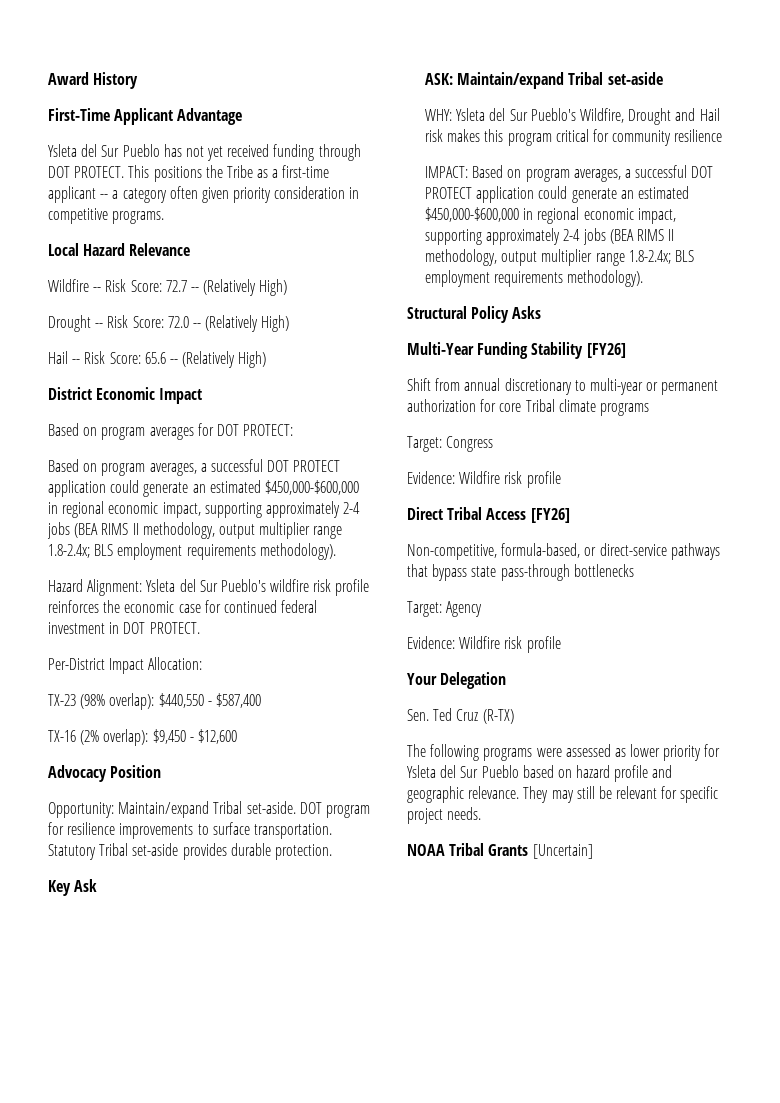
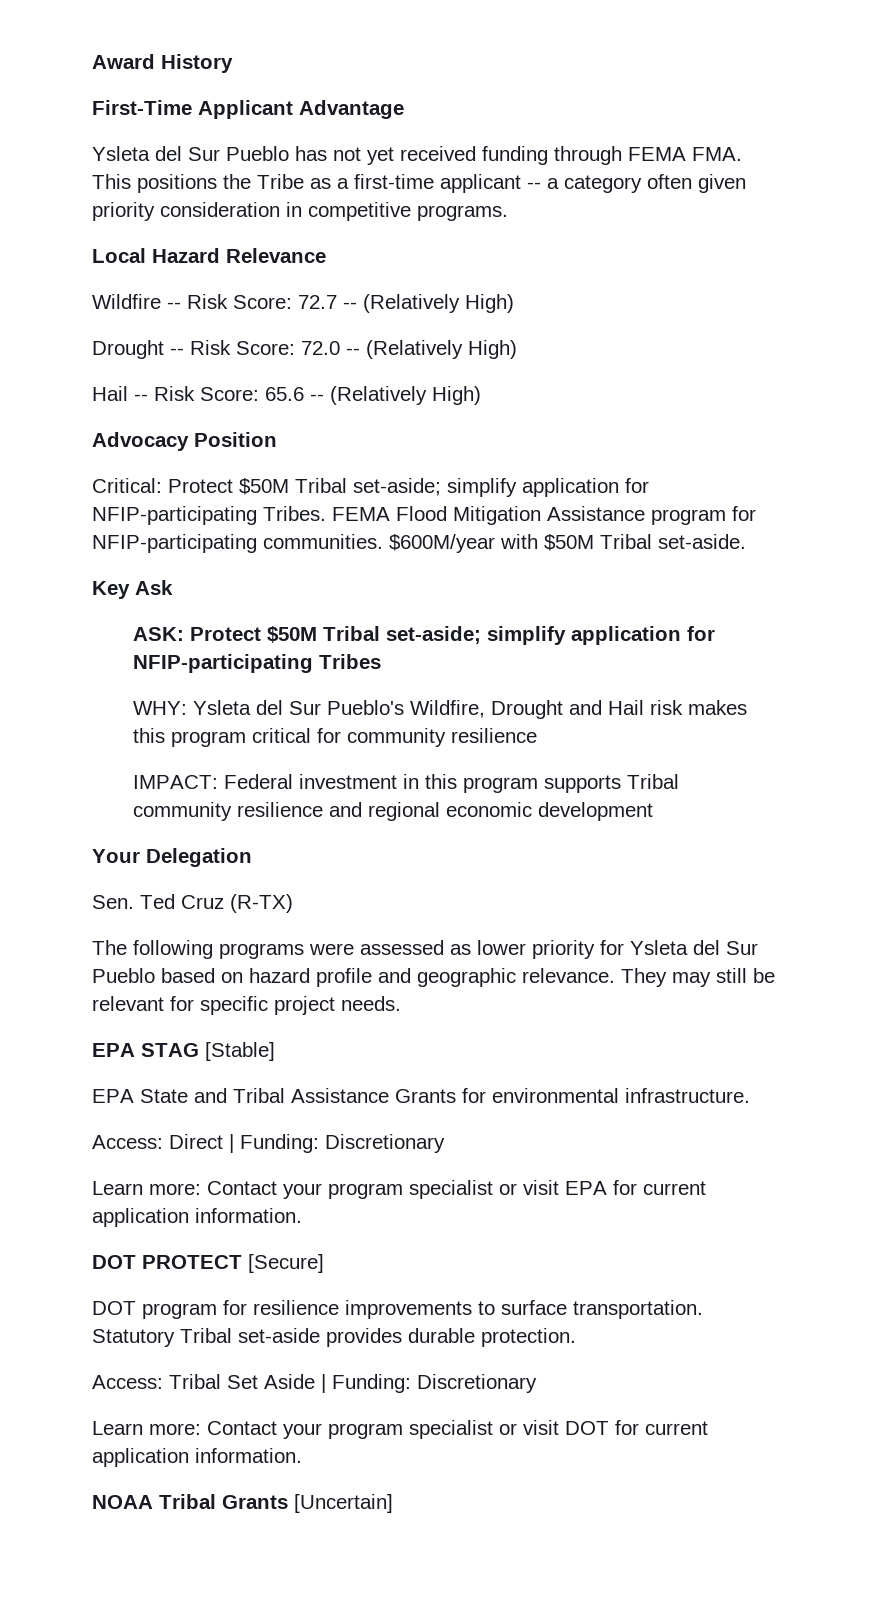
- Ysleta del Sur Pueblo has not yet received funding through DOT PROTECT. This positions the Tribe as a first-time applicant -- a category often given priority consideration in competitive programs.
+ Ysleta del Sur Pueblo has not yet received funding through FEMA FMA. This positions the Tribe as a first-time applicant -- a category often given priority consideration in competitive programs.
- District Economic Impact
- Based on program averages for DOT PROTECT:
- Based on program averages, a successful DOT PROTECT application could generate an estimated $450,000-$600,000 in regional economic impact, supporting approximately 2-4 jobs (BEA RIMS II methodology, output multiplier range 1.8-2.4x; BLS employment requirements methodology).
- Hazard Alignment: Ysleta del Sur Pueblo's wildfire risk profile reinforces the economic case for continued federal investment in DOT PROTECT.
- Per-District Impact Allocation:
- TX-23 (98% overlap): $440,550 - $587,400
- TX-16 (2% overlap): $9,450 - $12,600
  Advocacy Position
- Opportunity: Maintain/expand Tribal set-aside. DOT program for resilience improvements to surface transportation. Statutory Tribal set-aside provides durable protection.
+ Critical: Protect $50M Tribal set-aside; simplify application for NFIP-participating Tribes. FEMA Flood Mitigation Assistance program for NFIP-participating communities. $600M/year with $50M Tribal set-aside.
  Key Ask
- ASK: Maintain/expand Tribal set-aside
+ ASK: Protect $50M Tribal set-aside; simplify application for NFIP-participating Tribes
- IMPACT: Based on program averages, a successful DOT PROTECT application could generate an estimated $450,000-$600,000 in regional economic impact, supporting approximately 2-4 jobs (BEA RIMS II methodology, output multiplier range 1.8-2.4x; BLS employment requirements methodology).
- Structural Policy Asks
- Multi-Year Funding Stability [FY26]
- Shift from annual discretionary to multi-year or permanent authorization for core Tribal climate programs
- Target: Congress
- Evidence: Wildfire risk profile
- Direct Tribal Access [FY26]
- Non-competitive, formula-based, or direct-service pathways that bypass state pass-through bottlenecks
- Target: Agency
- Evidence: Wildfire risk profile
+ IMPACT: Federal investment in this program supports Tribal community resilience and regional economic development
+ EPA STAG [Stable]
+ EPA State and Tribal Assistance Grants for environmental infrastructure.
+ Access: Direct | Funding: Discretionary
+ Learn more: Contact your program specialist or visit EPA for current application information.
+ DOT PROTECT [Secure]
+ DOT program for resilience improvements to surface transportation. Statutory Tribal set-aside provides durable protection.
+ Access: Tribal Set Aside | Funding: Discretionary
+ Learn more: Contact your program specialist or visit DOT for current application information.

